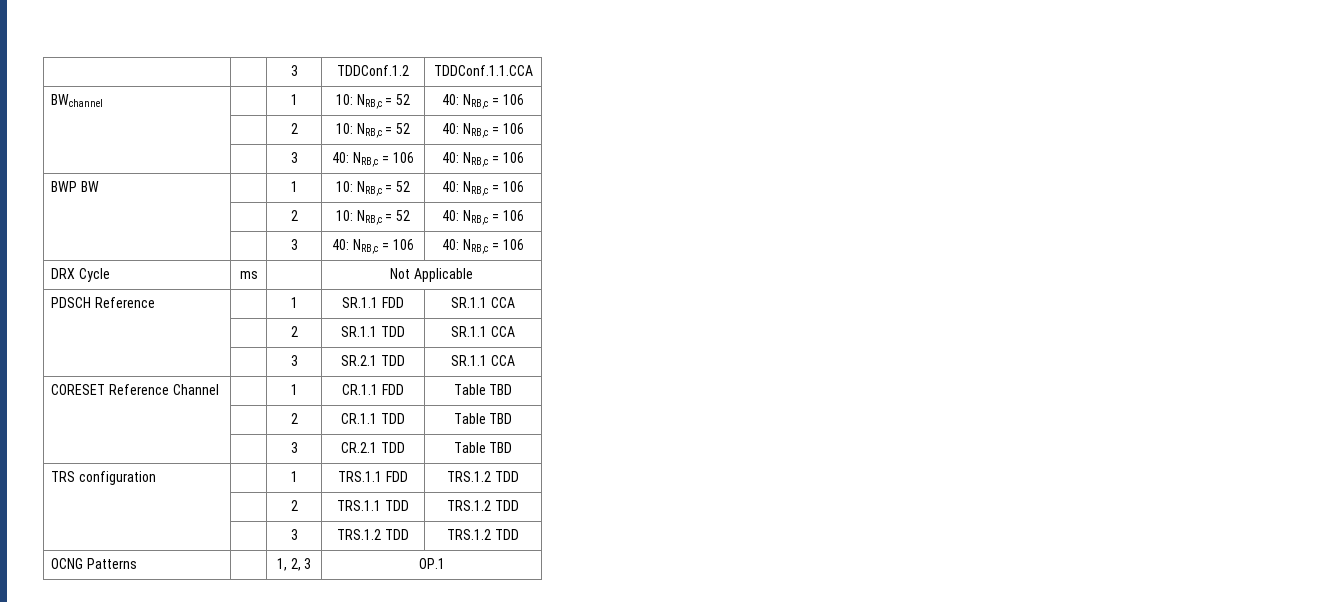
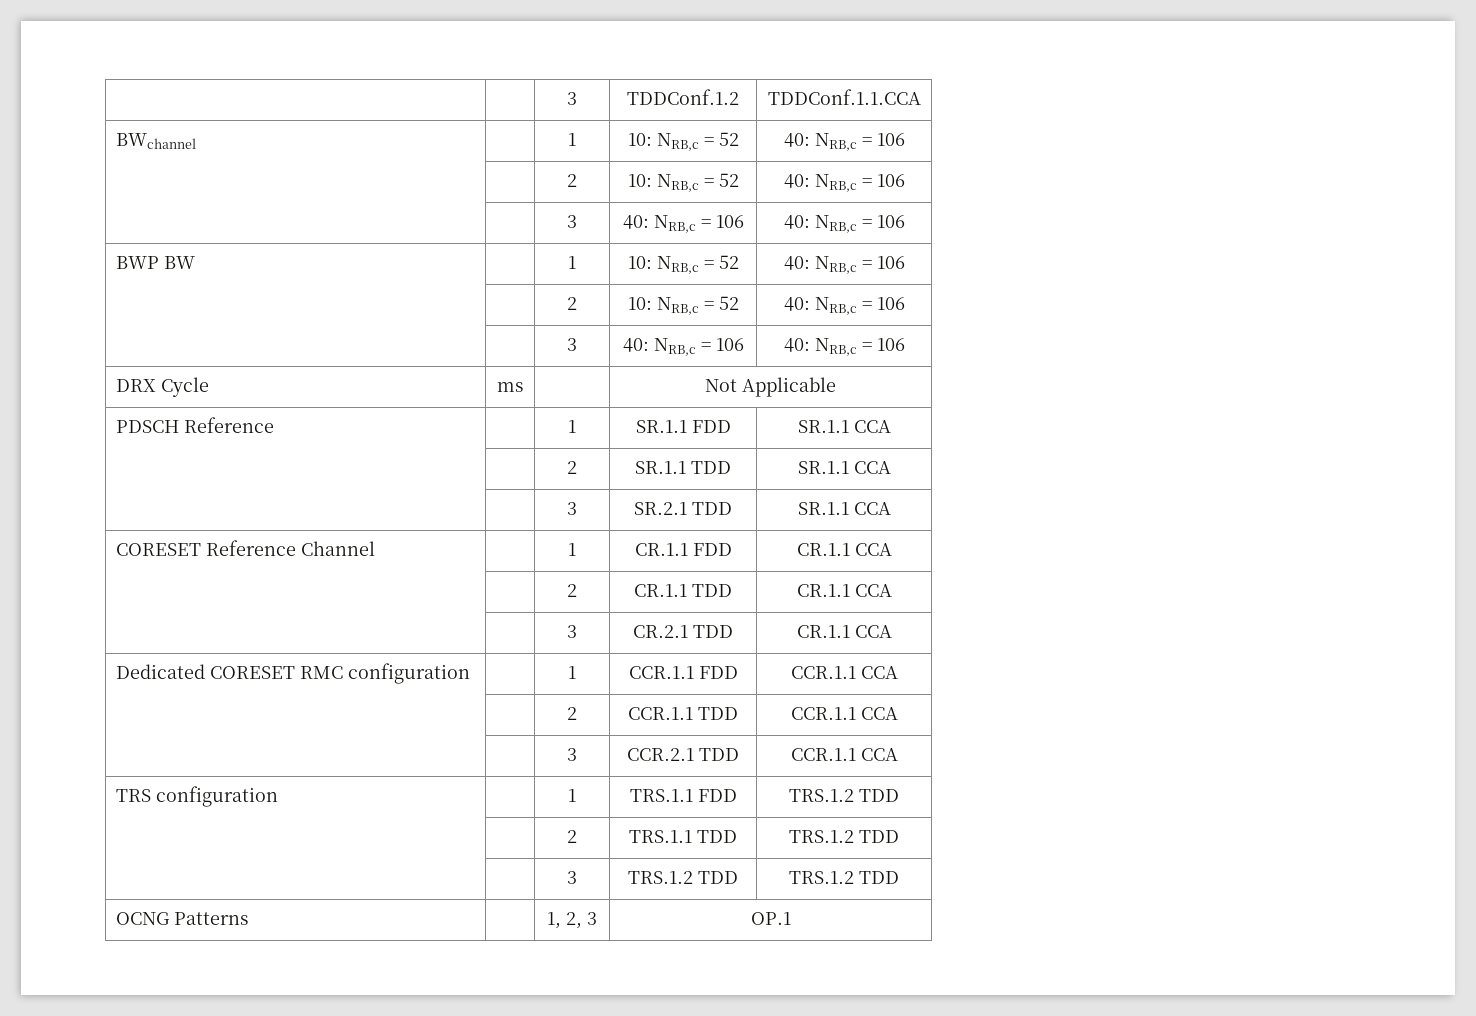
- CORESET Reference Channel | | 1 | CR.1.1 FDD | Table TBD
+ CORESET Reference Channel | | 1 | CR.1.1 FDD | CR.1.1 CCA
- | | 2 | CR.1.1 TDD | Table TBD
+ | | 2 | CR.1.1 TDD | CR.1.1 CCA
- | | 3 | CR.2.1 TDD | Table TBD
+ | | 3 | CR.2.1 TDD | CR.1.1 CCA
+ Dedicated CORESET RMC configuration | | 1 | CCR.1.1 FDD | CCR.1.1 CCA
+ | | 2 | CCR.1.1 TDD | CCR.1.1 CCA
+ | | 3 | CCR.2.1 TDD | CCR.1.1 CCA

